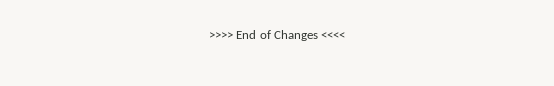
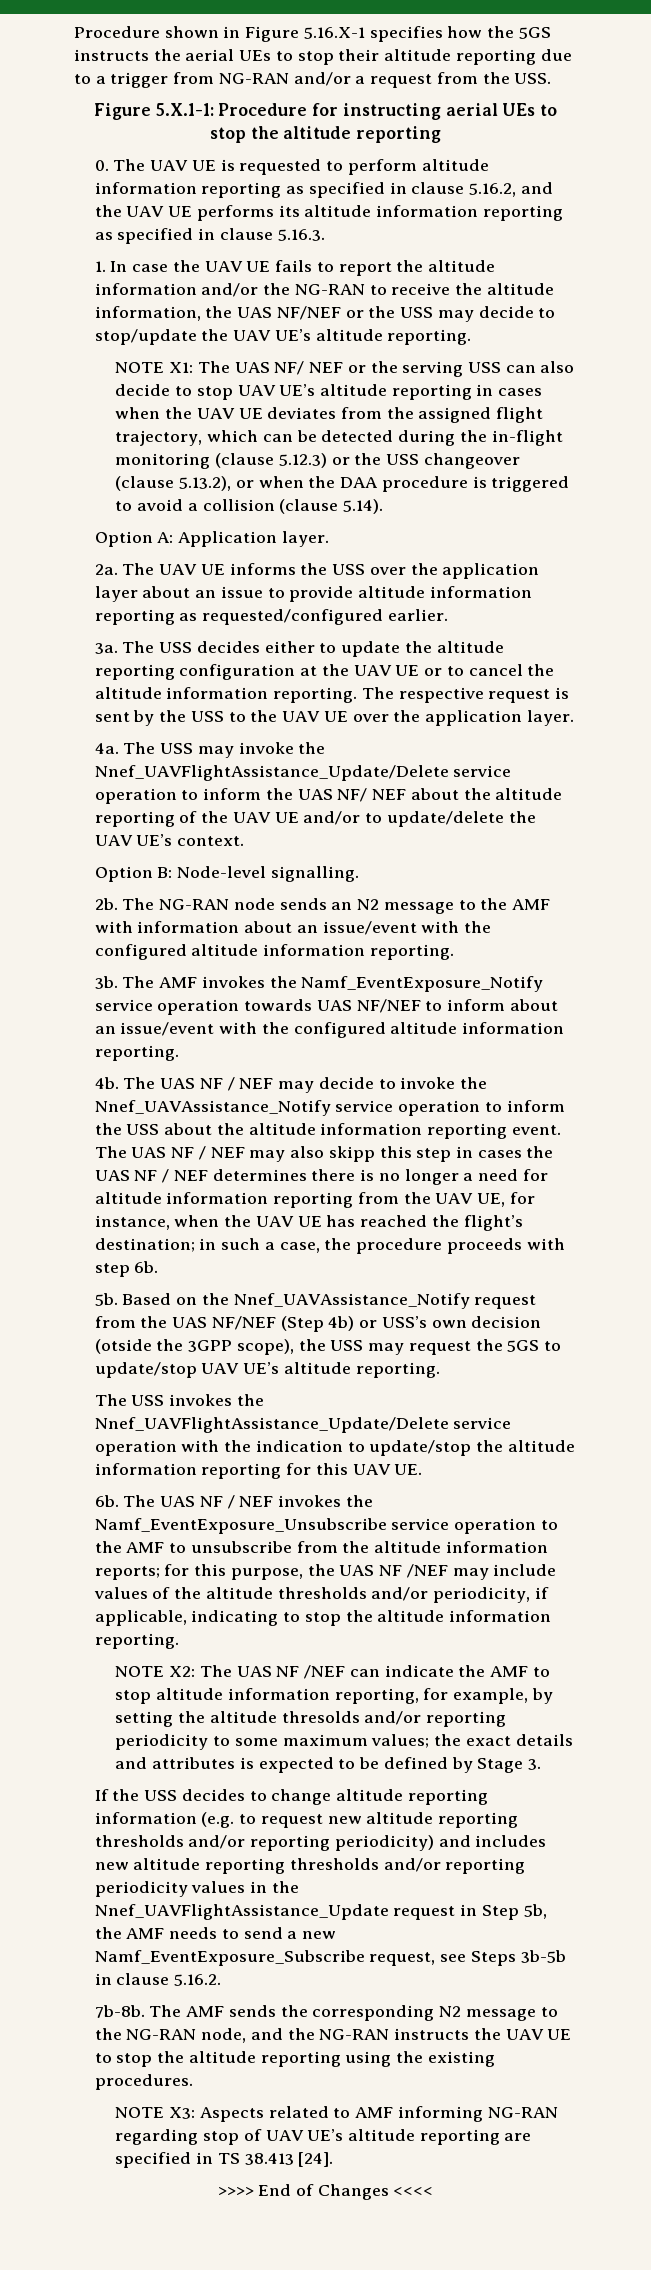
+ Procedure shown in Figure 5.16.X-1 specifies how the 5GS instructs the aerial UEs to stop their altitude reporting due to a trigger from NG-RAN and/or a request from the USS.
+ Figure 5.X.1-1: Procedure for instructing aerial UEs to stop the altitude reporting
+ 0. The UAV UE is requested to perform altitude information reporting as specified in clause 5.16.2, and the UAV UE performs its altitude information reporting as specified in clause 5.16.3.
+ 1. In case the UAV UE fails to report the altitude information and/or the NG-RAN to receive the altitude information, the UAS NF/NEF or the USS may decide to stop/update the UAV UE’s altitude reporting.
+ NOTE X1: The UAS NF/ NEF or the serving USS can also decide to stop UAV UE’s altitude reporting in cases when the UAV UE deviates from the assigned flight trajectory, which can be detected during the in-flight monitoring (clause 5.12.3) or the USS changeover (clause 5.13.2), or when the DAA procedure is triggered to avoid a collision (clause 5.14).
+ Option A: Application layer.
+ 2a. The UAV UE informs the USS over the application layer about an issue to provide altitude information reporting as requested/configured earlier.
+ 3a. The USS decides either to update the altitude reporting configuration at the UAV UE or to cancel the altitude information reporting. The respective request is sent by the USS to the UAV UE over the application layer.
+ 4a. The USS may invoke the Nnef_UAVFlightAssistance_Update/Delete service operation to inform the UAS NF/ NEF about the altitude reporting of the UAV UE and/or to update/delete the UAV UE’s context.
+ Option B: Node-level signalling.
+ 2b. The NG-RAN node sends an N2 message to the AMF with information about an issue/event with the configured altitude information reporting.
+ 3b. The AMF invokes the Namf_EventExposure_Notify service operation towards UAS NF/NEF to inform about an issue/event with the configured altitude information reporting.
+ 4b. The UAS NF / NEF may decide to invoke the Nnef_UAVAssistance_Notify service operation to inform the USS about the altitude information reporting event. The UAS NF / NEF may also skipp this step in cases the UAS NF / NEF determines there is no longer a need for altitude information reporting from the UAV UE, for instance, when the UAV UE has reached the flight’s destination; in such a case, the procedure proceeds with step 6b.
+ 5b. Based on the Nnef_UAVAssistance_Notify request from the UAS NF/NEF (Step 4b) or USS’s own decision (otside the 3GPP scope), the USS may request the 5GS to update/stop UAV UE’s altitude reporting.
+ The USS invokes the Nnef_UAVFlightAssistance_Update/Delete service operation with the indication to update/stop the altitude information reporting for this UAV UE.
+ 6b. The UAS NF / NEF invokes the Namf_EventExposure_Unsubscribe service operation to the AMF to unsubscribe from the altitude information reports; for this purpose, the UAS NF /NEF may include values of the altitude thresholds and/or periodicity, if applicable, indicating to stop the altitude information reporting.
+ NOTE X2: The UAS NF /NEF can indicate the AMF to stop altitude information reporting, for example, by setting the altitude thresolds and/or reporting periodicity to some maximum values; the exact details and attributes is expected to be defined by Stage 3.
+ If the USS decides to change altitude reporting information (e.g. to request new altitude reporting thresholds and/or reporting periodicity) and includes new altitude reporting thresholds and/or reporting periodicity values in the Nnef_UAVFlightAssistance_Update request in Step 5b, the AMF needs to send a new Namf_EventExposure_Subscribe request, see Steps 3b-5b in clause 5.16.2.
+ 7b-8b. The AMF sends the corresponding N2 message to the NG-RAN node, and the NG-RAN instructs the UAV UE to stop the altitude reporting using the existing procedures.
+ NOTE X3: Aspects related to AMF informing NG-RAN regarding stop of UAV UE’s altitude reporting are specified in TS 38.413 [24].

